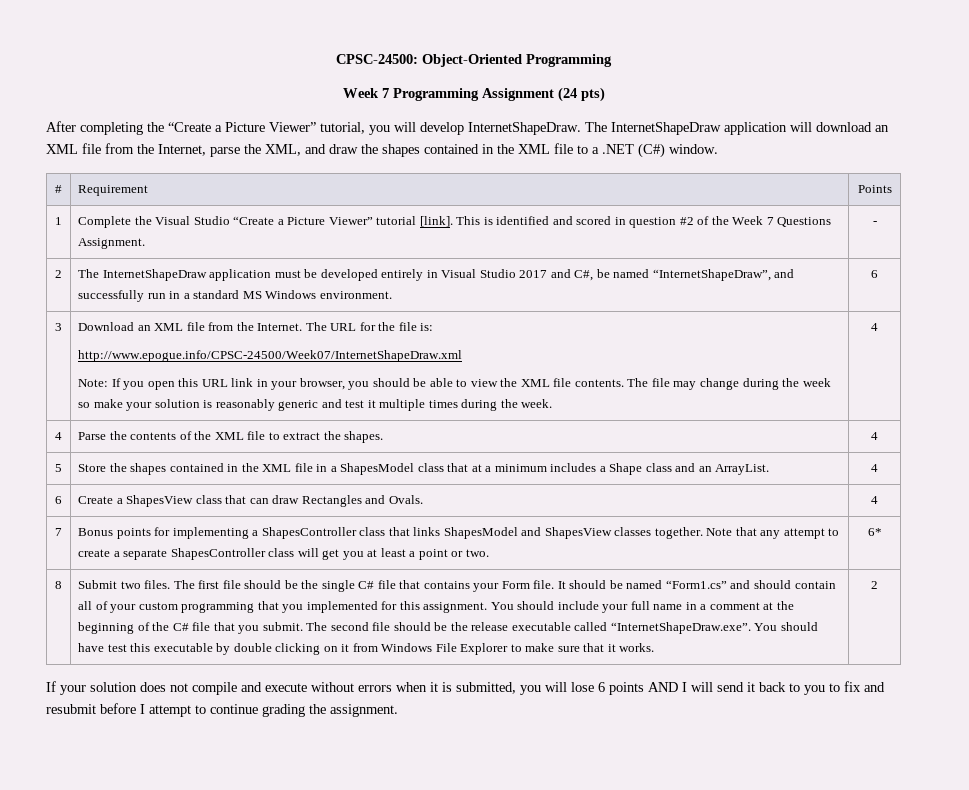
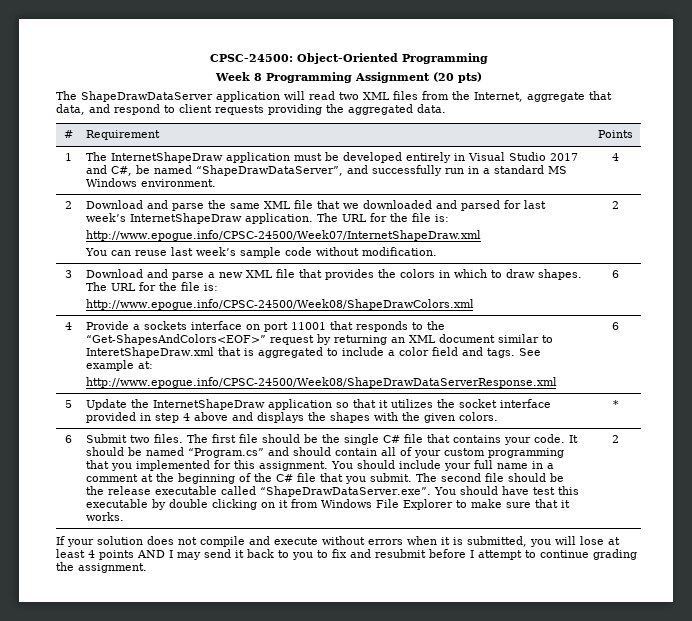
- Week 7 Programming Assignment (24 pts)
+ Week 8 Programming Assignment (20 pts)
- After completing the “Create a Picture Viewer” tutorial, you will develop InternetShapeDraw. The InternetShapeDraw application will download an XML file from the Internet, parse the XML, and draw the shapes contained in the XML file to a .NET (C#) window.
+ The ShapeDrawDataServer application will read two XML files from the Internet, aggregate that data, and respond to client requests providing the aggregated data.
  # | Requirement | Points
- 1 | Complete the Visual Studio “Create a Picture Viewer” tutorial [link]. This is identified and scored in question #2 of the Week 7 Questions Assignment. | -
- 2 | The InternetShapeDraw application must be developed entirely in Visual Studio 2017 and C#, be named “InternetShapeDraw”, and successfully run in a standard MS Windows environment. | 6
- 3 | Download an XML file from the Internet. The URL for the file is:
+ 1 | The InternetShapeDraw application must be developed entirely in Visual Studio 2017 and C#, be named “ShapeDrawDataServer”, and successfully run in a standard MS Windows environment. | 4
+ 2 | Download and parse the same XML file that we downloaded and parsed for last week’s InternetShapeDraw application. The URL for the file is:
  http://www.epogue.info/CPSC-24500/Week07/InternetShapeDraw.xml
- Note: If you open this URL link in your browser, you should be able to view the XML file contents. The file may change during the week so make your solution is reasonably generic and test it multiple times during the week. | 4
- 4 | Parse the contents of the XML file to extract the shapes. | 4
- 5 | Store the shapes contained in the XML file in a ShapesModel class that at a minimum includes a Shape class and an ArrayList. | 4
- 6 | Create a ShapesView class that can draw Rectangles and Ovals. | 4
- 7 | Bonus points for implementing a ShapesController class that links ShapesModel and ShapesView classes together. Note that any attempt to create a separate ShapesController class will get you at least a point or two. | 6*
- 8
+ You can reuse last week’s sample code without modification. | 2
+ 3 | Download and parse a new XML file that provides the colors in which to draw shapes. The URL for the file is:
+ http://www.epogue.info/CPSC-24500/Week08/ShapeDrawColors.xml | 6
+ 4 | Provide a sockets interface on port 11001 that responds to the “Get-ShapesAndColors<EOF>” request by returning an XML document similar to InteretShapeDraw.xml that is aggregated to include a color field and tags. See example at:
+ http://www.epogue.info/CPSC-24500/Week08/ShapeDrawDataServerResponse.xml | 6
+ 5 | Update the InternetShapeDraw application so that it utilizes the socket interface provided in step 4 above and displays the shapes with the given colors. | *
+ 6
- The first file should be the single C# file that contains your Form file.
+ The first file should be the single C# file that contains your code.
- It should be named “Form1.cs” and should contain all of your custom programming that you implemented for this assignment.
+ It should be named “Program.cs” and should contain all of your custom programming that you implemented for this assignment.
- The second file should be the release executable called “InternetShapeDraw.exe”. You should have test this executable by double clicking on it from Windows File Explorer to make sure that it works.
+ The second file should be the release executable called “ShapeDrawDataServer.exe”. You should have test this executable by double clicking on it from Windows File Explorer to make sure that it works.
- If your solution does not compile and execute without errors when it is submitted, you will lose 6 points AND I will send it back to you to fix and resubmit before I attempt to continue grading the assignment.
+ If your solution does not compile and execute without errors when it is submitted, you will lose at least 4 points AND I may send it back to you to fix and resubmit before I attempt to continue grading the assignment.

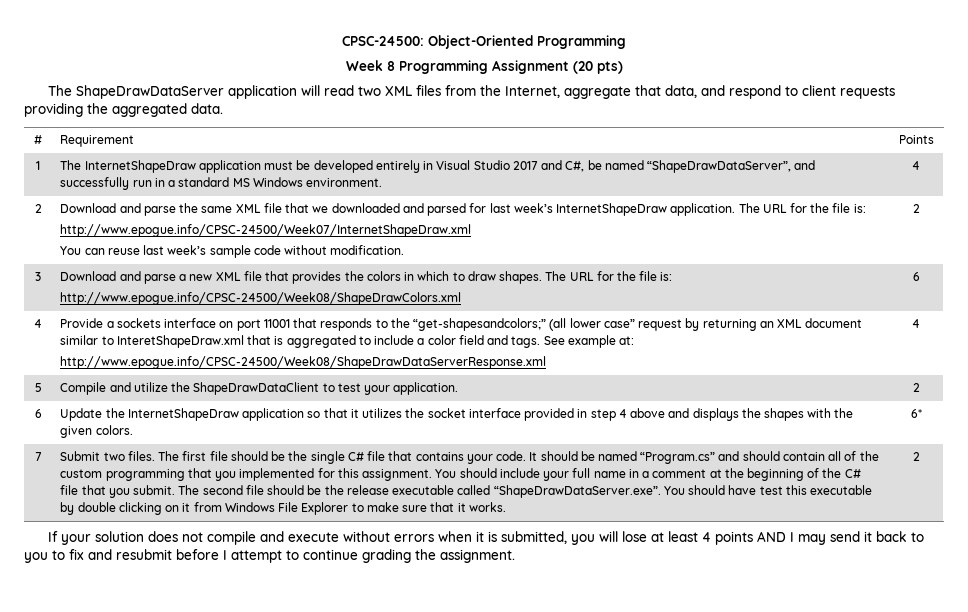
- 4 | Provide a sockets interface on port 11001 that responds to the “Get-ShapesAndColors<EOF>” request by returning an XML document similar to InteretShapeDraw.xml that is aggregated to include a color field and tags. See example at:
- http://www.epogue.info/CPSC-24500/Week08/ShapeDrawDataServerResponse.xml | 6
+ 4 | Provide a sockets interface on port 11001 that responds to the “get-shapesandcolors;” (all lower case” request by returning an XML document similar to InteretShapeDraw.xml that is aggregated to include a color field and tags. See example at:
+ http://www.epogue.info/CPSC-24500/Week08/ShapeDrawDataServerResponse.xml | 4
- 5 | Update the InternetShapeDraw application so that it utilizes the socket interface provided in step 4 above and displays the shapes with the given colors. | *
- 6
+ 5 | Compile and utilize the ShapeDrawDataClient to test your application. | 2
+ 6 | Update the InternetShapeDraw application so that it utilizes the socket interface provided in step 4 above and displays the shapes with the given colors. | 6*
+ 7
- It should be named “Program.cs” and should contain all of your custom programming that you implemented for this assignment.
+ It should be named “Program.cs” and should contain all of the custom programming that you implemented for this assignment.

